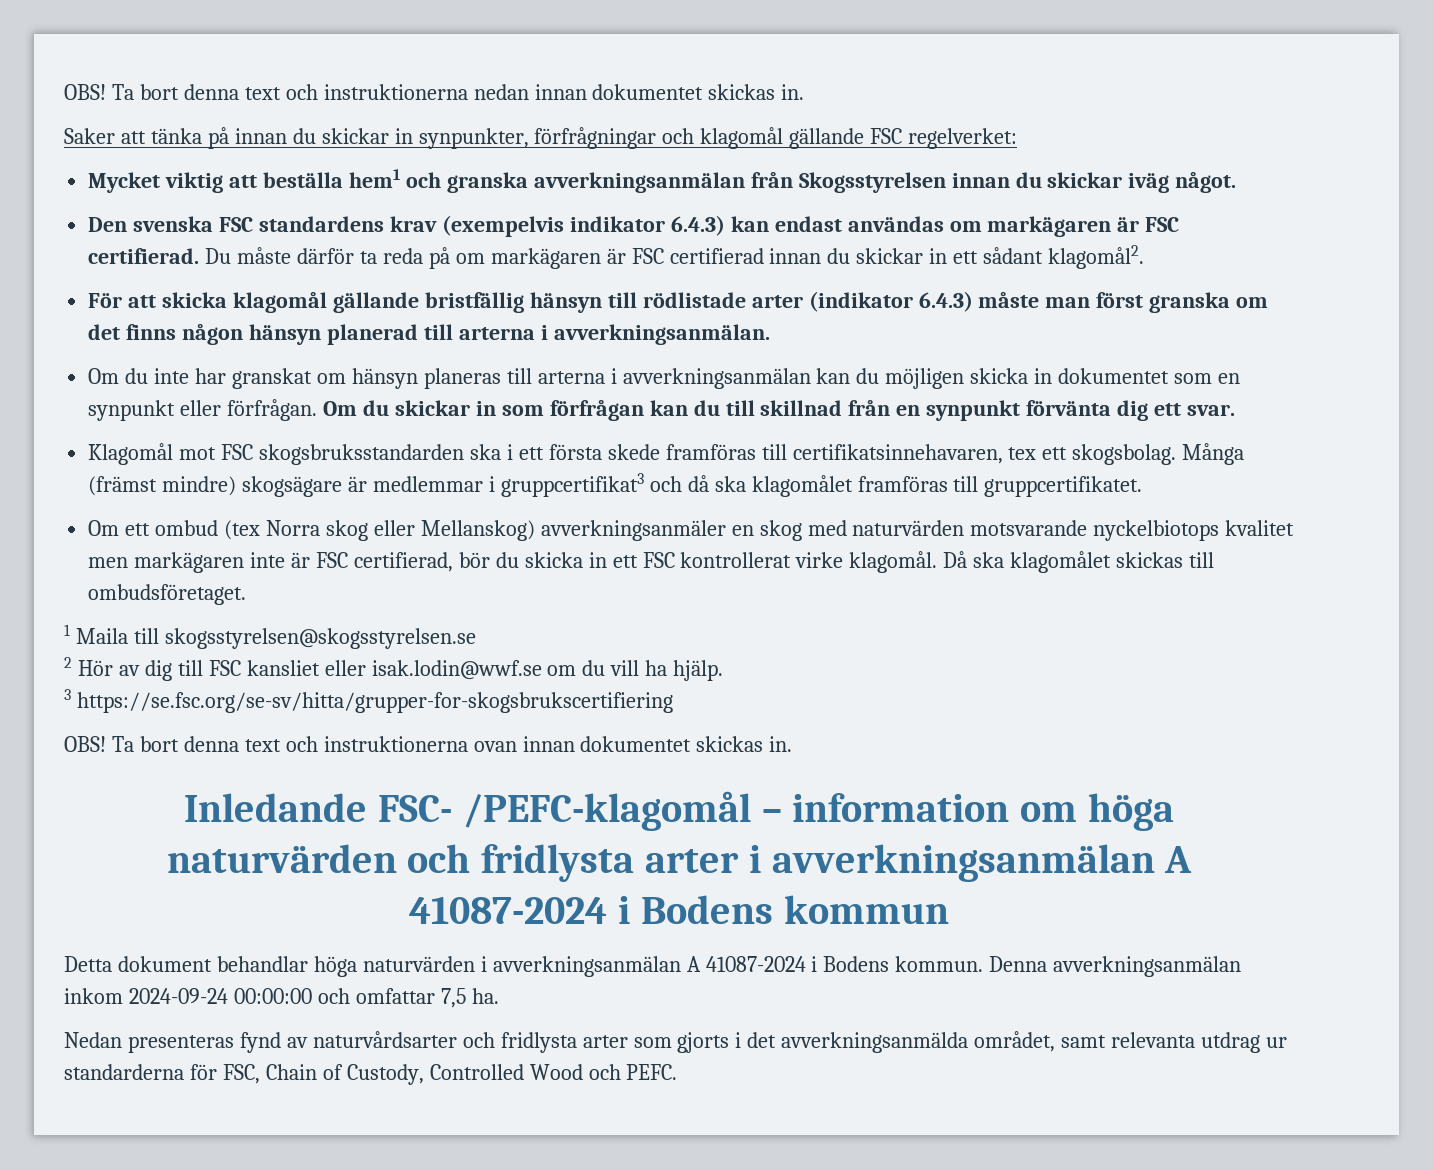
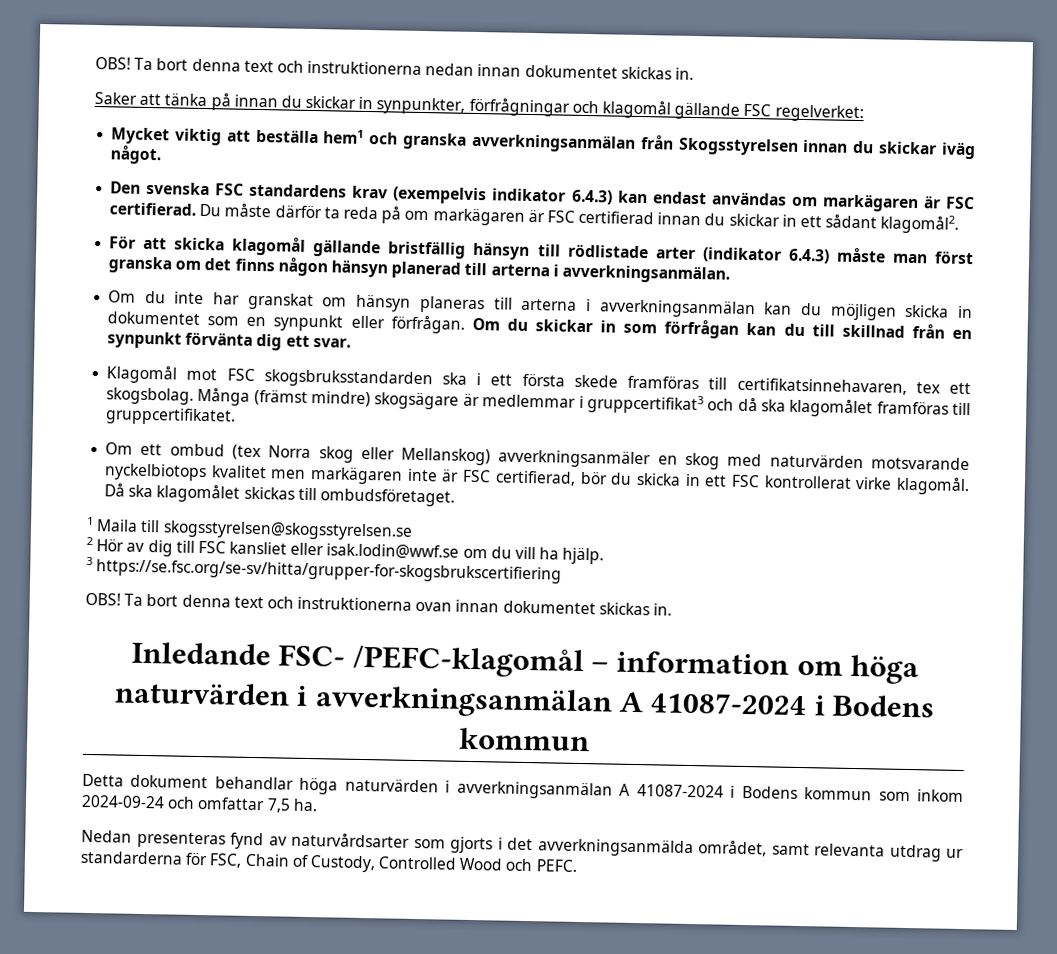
- Inledande FSC- /PEFC-klagomål – information om höga naturvärden och fridlysta arter i avverkningsanmälan A 41087-2024 i Bodens kommun
+ Inledande FSC- /PEFC-klagomål – information om höga naturvärden i avverkningsanmälan A 41087-2024 i Bodens kommun
- Detta dokument behandlar höga naturvärden i avverkningsanmälan A 41087-2024 i Bodens kommun. Denna avverkningsanmälan inkom 2024-09-24 00:00:00 och omfattar 7,5 ha.
+ Detta dokument behandlar höga naturvärden i avverkningsanmälan A 41087-2024 i Bodens kommun som inkom 2024-09-24 och omfattar 7,5 ha.
- Nedan presenteras fynd av naturvårdsarter och fridlysta arter som gjorts i det avverkningsanmälda området, samt relevanta utdrag ur standarderna för FSC, Chain of Custody, Controlled Wood och PEFC.
+ Nedan presenteras fynd av naturvårdsarter som gjorts i det avverkningsanmälda området, samt relevanta utdrag ur standarderna för FSC, Chain of Custody, Controlled Wood och PEFC.

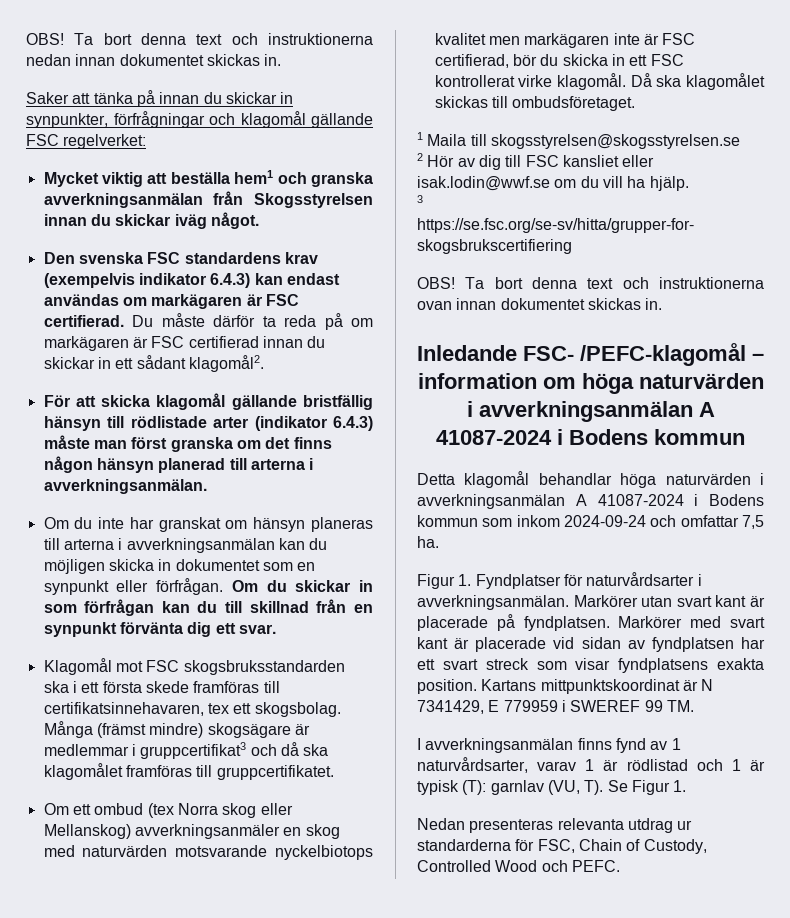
- Detta dokument behandlar höga naturvärden i avverkningsanmälan A 41087-2024 i Bodens kommun som inkom 2024-09-24 och omfattar 7,5 ha.
+ Detta klagomål behandlar höga naturvärden i avverkningsanmälan A 41087-2024 i Bodens kommun som inkom 2024-09-24 och omfattar 7,5 ha.
- Nedan presenteras fynd av naturvårdsarter som gjorts i det avverkningsanmälda området, samt relevanta utdrag ur standarderna för FSC, Chain of Custody, Controlled Wood och PEFC.
+ Figur 1. Fyndplatser för naturvårdsarter i avverkningsanmälan. Markörer utan svart kant är placerade på fyndplatsen. Markörer med svart kant är placerade vid sidan av fyndplatsen har ett svart streck som visar fyndplatsens exakta position. Kartans mittpunktskoordinat är N 7341429, E 779959 i SWEREF 99 TM.
+ I avverkningsanmälan finns fynd av 1 naturvårdsarter, varav 1 är rödlistad och 1 är typisk (T): garnlav (VU, T). Se Figur 1.
+ Nedan presenteras relevanta utdrag ur standarderna för FSC, Chain of Custody, Controlled Wood och PEFC.

